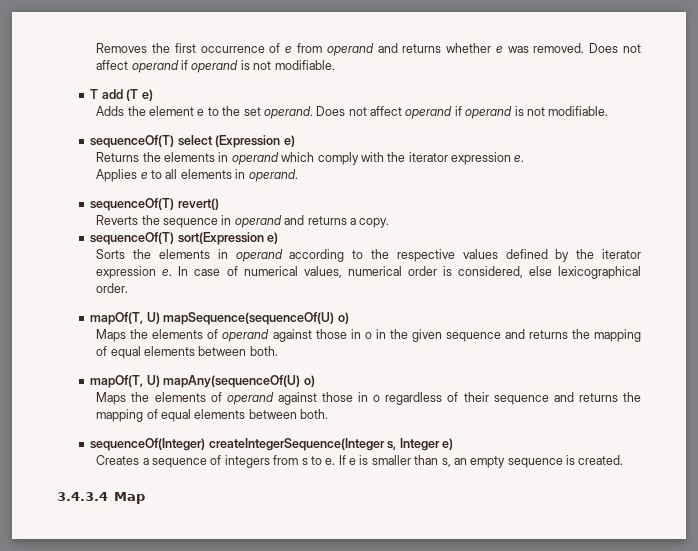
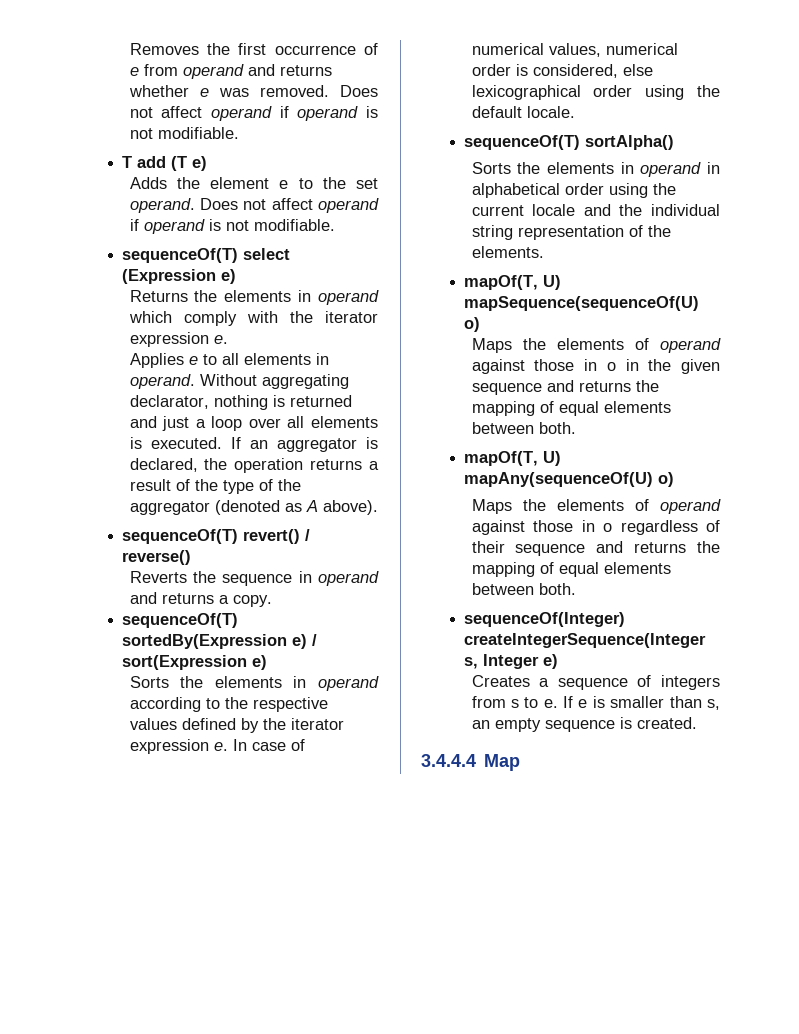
+ Without aggregating declarator, nothing is returned and just a loop over all elements is executed. If an aggregator is declared, the operation returns a result of the type of the aggregator (denoted as A above).
- sequenceOf(T) revert()
+ sequenceOf(T) revert() / reverse()
- sequenceOf(T) sort(Expression e)
+ sequenceOf(T) sortedBy(Expression e) / sort(Expression e)
- In case of numerical values, numerical order is considered, else lexicographical order.
+ In case of numerical values, numerical order is considered, else lexicographical order using the default locale.
+ sequenceOf(T) sortAlpha()
+ Sorts the elements in operand in alphabetical order using the current locale and the individual string representation of the elements.
- 3.4.3.4 Map
+ 3.4.4.4 Map

